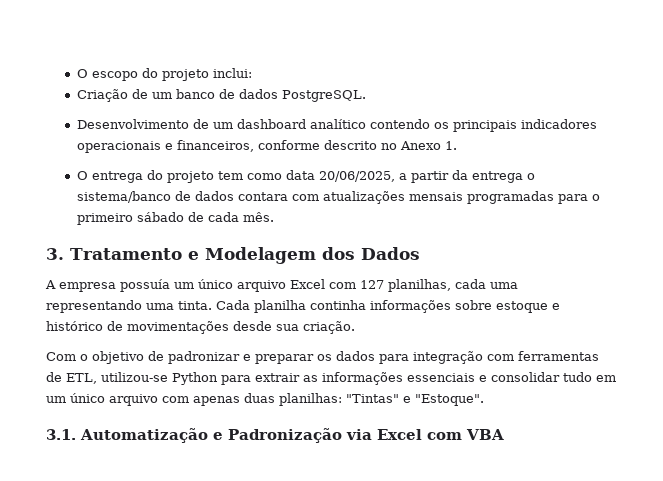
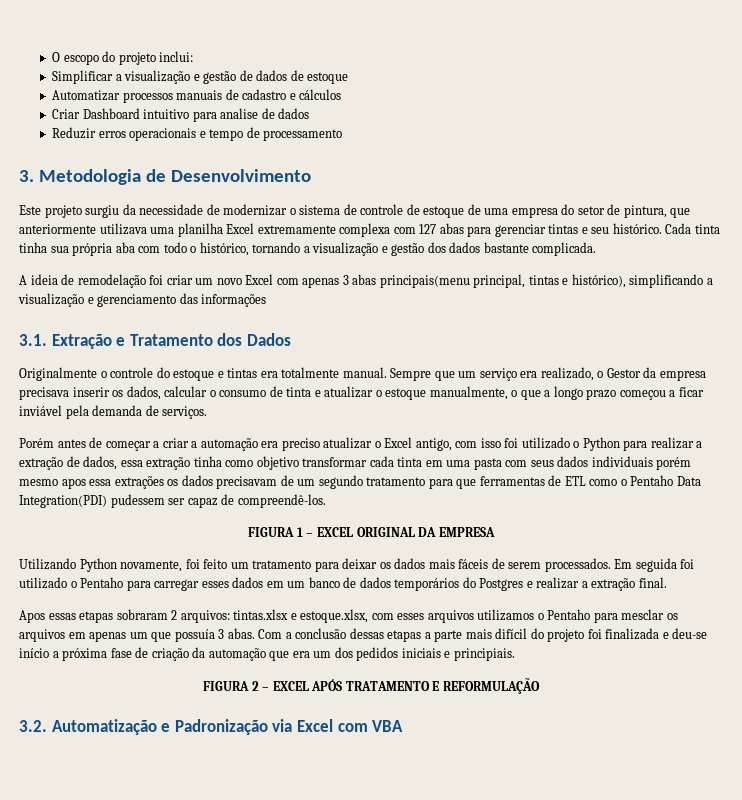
- Criação de um banco de dados PostgreSQL.
- Desenvolvimento de um dashboard analítico contendo os principais indicadores operacionais e financeiros, conforme descrito no Anexo 1.
- O entrega do projeto tem como data 20/06/2025, a partir da entrega o sistema/banco de dados contara com atualizações mensais programadas para o primeiro sábado de cada mês.
- 3. Tratamento e Modelagem dos Dados
- A empresa possuía um único arquivo Excel com 127 planilhas, cada uma representando uma tinta. Cada planilha continha informações sobre estoque e histórico de movimentações desde sua criação.
- Com o objetivo de padronizar e preparar os dados para integração com ferramentas de ETL, utilizou-se Python para extrair as informações essenciais e consolidar tudo em um único arquivo com apenas duas planilhas: "Tintas" e "Estoque".
- 3.1. Automatização e Padronização via Excel com VBA
+ Simplificar a visualização e gestão de dados de estoque
+ Automatizar processos manuais de cadastro e cálculos
+ Criar Dashboard intuitivo para analise de dados
+ Reduzir erros operacionais e tempo de processamento
+ 3. Metodologia de Desenvolvimento
+ Este projeto surgiu da necessidade de modernizar o sistema de controle de estoque de uma empresa do setor de pintura, que anteriormente utilizava uma planilha Excel extremamente complexa com 127 abas para gerenciar tintas e seu histórico. Cada tinta tinha sua própria aba com todo o histórico, tornando a visualização e gestão dos dados bastante complicada.
+ A ideia de remodelação foi criar um novo Excel com apenas 3 abas principais(menu principal, tintas e histórico), simplificando a visualização e gerenciamento das informações
+ 3.1. Extração e Tratamento dos Dados
+ Originalmente o controle do estoque e tintas era totalmente manual. Sempre que um serviço era realizado, o Gestor da empresa precisava inserir os dados, calcular o consumo de tinta e atualizar o estoque manualmente, o que a longo prazo começou a ficar inviável pela demanda de serviços.
+ Porém antes de começar a criar a automação era preciso atualizar o Excel antigo, com isso foi utilizado o Python para realizar a extração de dados, essa extração tinha como objetivo transformar cada tinta em uma pasta com seus dados individuais porém mesmo apos essa extrações os dados precisavam de um segundo tratamento para que ferramentas de ETL como o Pentaho Data Integration(PDI) pudessem ser capaz de compreendê-los.
+ FIGURA 1 – EXCEL ORIGINAL DA EMPRESA
+ Utilizando Python novamente, foi feito um tratamento para deixar os dados mais fáceis de serem processados. Em seguida foi utilizado o Pentaho para carregar esses dados em um banco de dados temporários do Postgres e realizar a extração final.
+ Apos essas etapas sobraram 2 arquivos: tintas.xlsx e estoque.xlsx, com esses arquivos utilizamos o Pentaho para mesclar os arquivos em apenas um que possuía 3 abas. Com a conclusão dessas etapas a parte mais difícil do projeto foi finalizada e deu-se início a próxima fase de criação da automação que era um dos pedidos iniciais e principiais.
+ FIGURA 2 – EXCEL APÓS TRATAMENTO E REFORMULAÇÃO
+ 3.2. Automatização e Padronização via Excel com VBA

